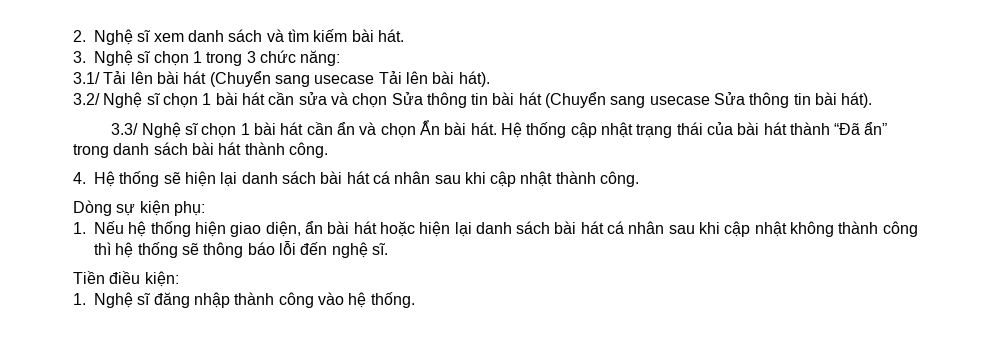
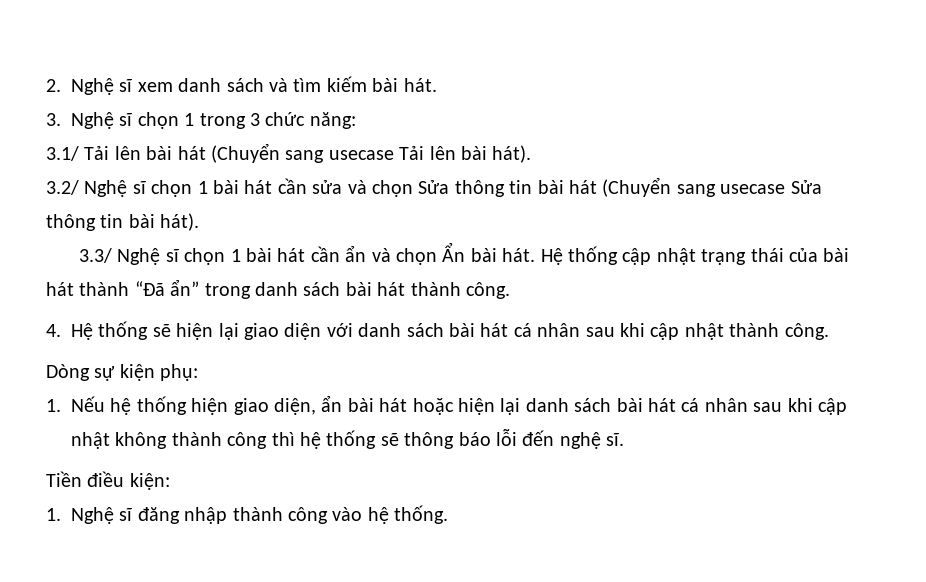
- 4. Hệ thống sẽ hiện lại danh sách bài hát cá nhân sau khi cập nhật thành công.
+ 4. Hệ thống sẽ hiện lại giao diện với danh sách bài hát cá nhân sau khi cập nhật thành công.

